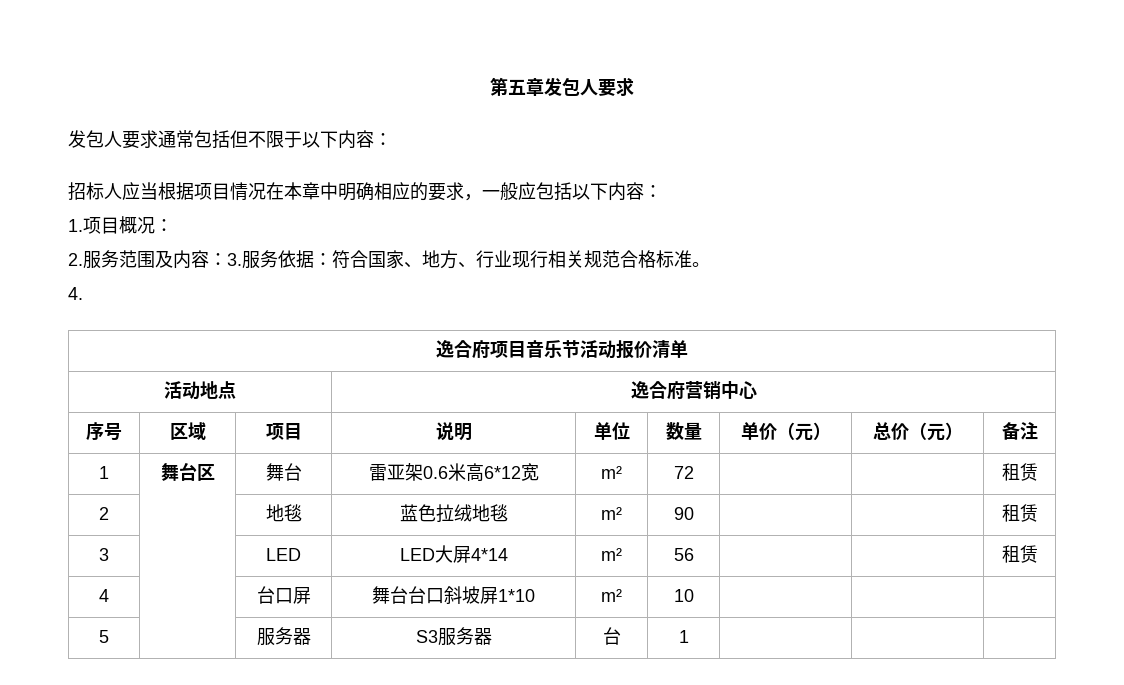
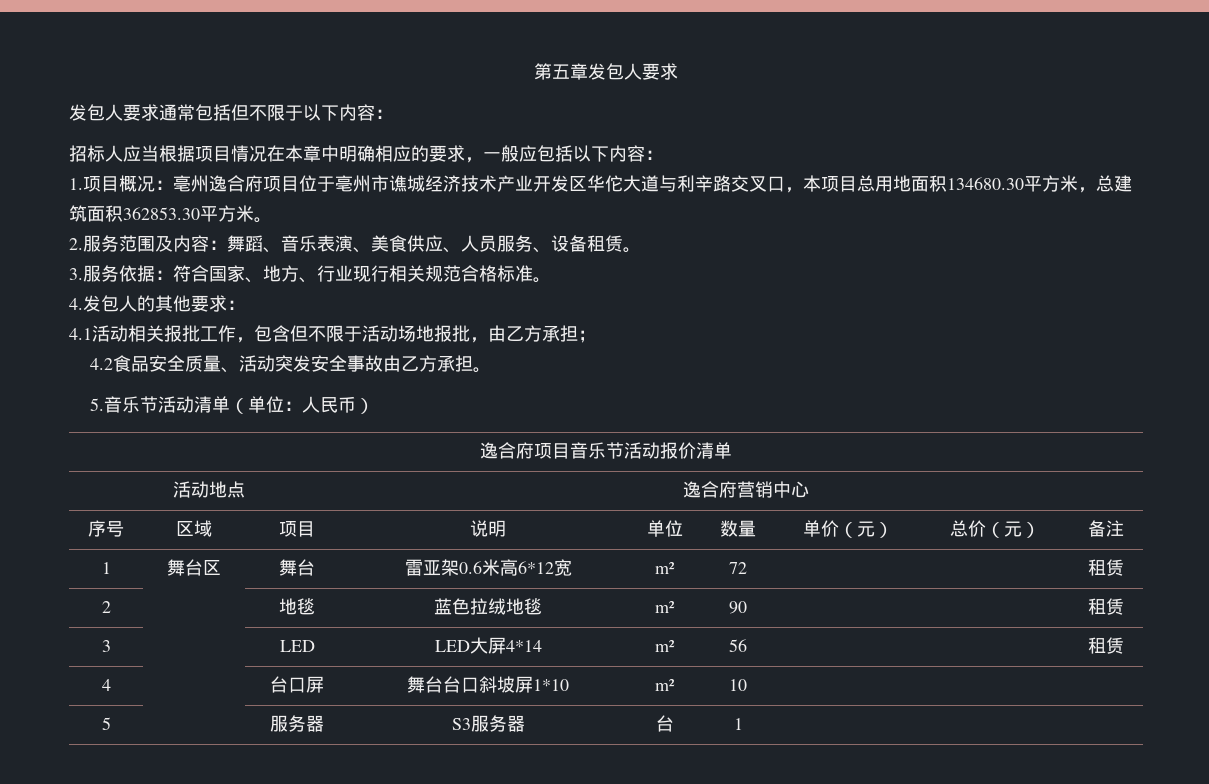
- 1.项目概况：
+ 1.项目概况：亳州逸合府项目位于亳州市谯城经济技术产业开发区华佗大道与利辛路交叉口，本项目总用地面积134680.30平方米，总建筑面积362853.30平方米。
- 2.服务范围及内容：3.服务依据：符合国家、地方、行业现行相关规范合格标准。
+ 2.服务范围及内容：舞蹈、音乐表演、美食供应、人员服务、设备租赁。
+ 3.服务依据：符合国家、地方、行业现行相关规范合格标准。
- 4.
+ 4.发包人的其他要求：
+ 4.1活动相关报批工作，包含但不限于活动场地报批，由乙方承担；
+ 4.2食品安全质量、活动突发安全事故由乙方承担。
+ 5.音乐节活动清单（单位：人民币）

